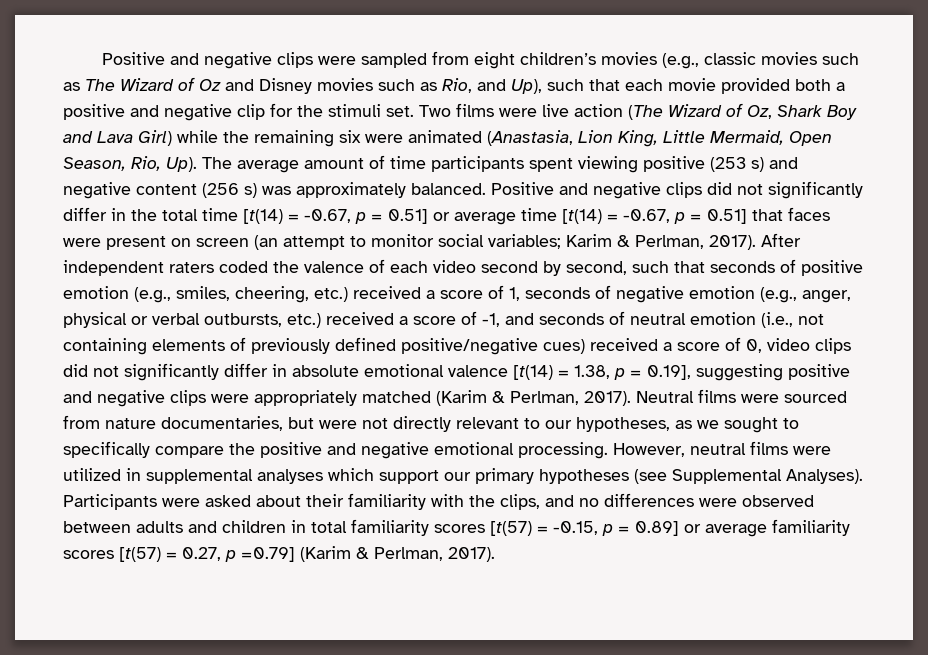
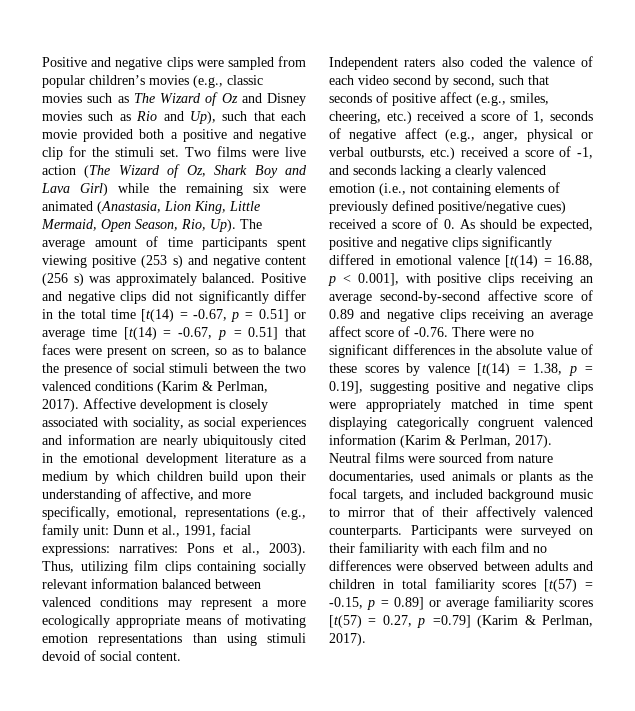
- Positive and negative clips were sampled from eight children’s movies (e.g., classic movies such as The Wizard of Oz and Disney movies such as Rio, and Up), such that each movie provided both a positive and negative clip for the stimuli set.
+ Positive and negative clips were sampled from popular children’s movies (e.g., classic movies such as The Wizard of Oz and Disney movies such as Rio and Up), such that each movie provided both a positive and negative clip for the stimuli set.
- Positive and negative clips did not significantly differ in the total time [t(14) = -0.67, p = 0.51] or average time [t(14) = -0.67, p = 0.51] that faces were present on screen (an attempt to monitor social variables; Karim & Perlman, 2017). After independent raters coded the valence of each video second by second, such that seconds of positive emotion (e.g., smiles, cheering, etc.) received a score of 1, seconds of negative emotion (e.g., anger, physical or verbal outbursts, etc.) received a score of -1, and seconds of neutral emotion (i.e., not containing elements of previously defined positive/negative cues) received a score of 0, video clips did not significantly differ in absolute emotional valence [t(14) = 1.38, p = 0.19], suggesting positive and negative clips were appropriately matched (Karim & Perlman, 2017).
+ Positive and negative clips did not significantly differ in the total time [t(14) = -0.67, p = 0.51] or average time [t(14) = -0.67, p = 0.51] that faces were present on screen, so as to balance the presence of social stimuli between the two valenced conditions (Karim & Perlman, 2017). Affective development is closely associated with sociality, as social experiences and information are nearly ubiquitously cited in the emotional development literature as a medium by which children build upon their understanding of affective, and more specifically, emotional, representations (e.g., family unit: Dunn et al., 1991, facial expressions: narratives: Pons et al., 2003). Thus, utilizing film clips containing socially relevant information balanced between valenced conditions may represent a more ecologically appropriate means of motivating emotion representations than using stimuli devoid of social content.
+ Independent raters also coded the valence of each video second by second, such that seconds of positive affect (e.g., smiles, cheering, etc.) received a score of 1, seconds of negative affect (e.g., anger, physical or verbal outbursts, etc.) received a score of -1, and seconds lacking a clearly valenced emotion (i.e., not containing elements of previously defined positive/negative cues) received a score of 0. As should be expected, positive and negative clips significantly differed in emotional valence [t(14) = 16.88, p < 0.001], with positive clips receiving an average second-by-second affective score of 0.89 and negative clips receiving an average affect score of -0.76. There were no significant differences in the absolute value of these scores by valence [t(14) = 1.38, p = 0.19], suggesting positive and negative clips were appropriately matched in time spent displaying categorically congruent valenced information (Karim & Perlman, 2017).
- Neutral films were sourced from nature documentaries, but were not directly relevant to our hypotheses, as we sought to specifically compare the positive and negative emotional processing. However, neutral films were utilized in supplemental analyses which support our primary hypotheses (see Supplemental Analyses). Participants were asked about their familiarity with the clips, and no differences were observed between adults and children in total familiarity scores [t(57) = -0.15, p = 0.89] or average familiarity scores [t(57) = 0.27, p =0.79] (Karim & Perlman, 2017).
+ Neutral films were sourced from nature documentaries, used animals or plants as the focal targets, and included background music to mirror that of their affectively valenced counterparts. Participants were surveyed on their familiarity with each film and no differences were observed between adults and children in total familiarity scores [t(57) = -0.15, p = 0.89] or average familiarity scores [t(57) = 0.27, p =0.79] (Karim & Perlman, 2017).

